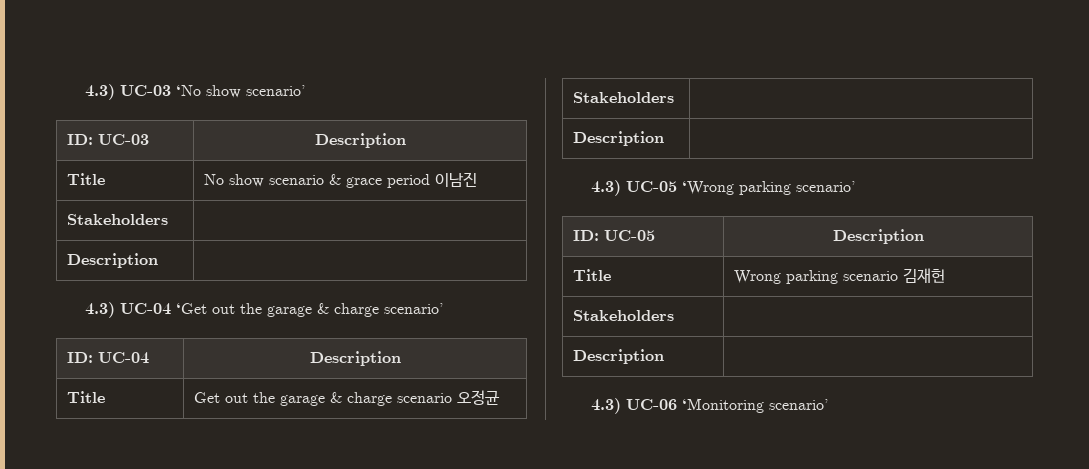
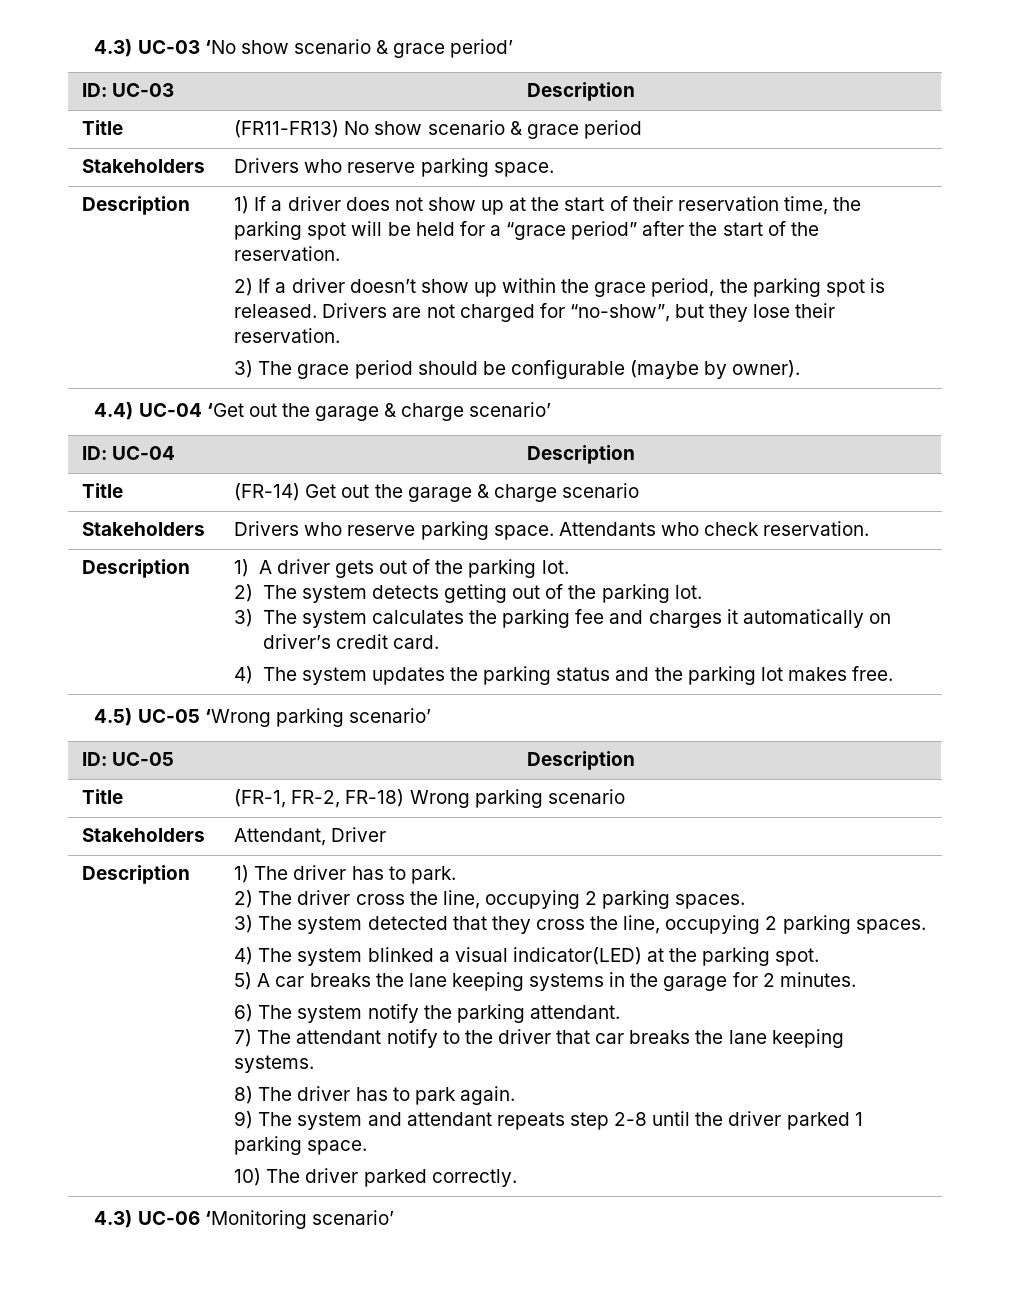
- 4.3) UC-03 ‘No show scenario’
+ 4.3) UC-03 ‘No show scenario & grace period’
- Title | No show scenario & grace period 이남진
- Stakeholders |
- Description |
- 4.3) UC-04 ‘Get out the garage & charge scenario’
+ Title | (FR11-FR13) No show scenario & grace period
+ Stakeholders | Drivers who reserve parking space.
+ Description | 1) If a driver does not show up at the start of their reservation time, the parking spot will be held for a “grace period” after the start of the reservation.
+ 2) If a driver doesn’t show up within the grace period, the parking spot is released. Drivers are not charged for “no-show”, but they lose their reservation.
+ 3) The grace period should be configurable (maybe by owner).
+ 4.4) UC-04 ‘Get out the garage & charge scenario’
- Title | Get out the garage & charge scenario 오정균
- Stakeholders |
- Description |
- 4.3) UC-05 ‘Wrong parking scenario’
+ Title | (FR-14) Get out the garage & charge scenario
+ Stakeholders | Drivers who reserve parking space. Attendants who check reservation.
+ Description | 1) A driver gets out of the parking lot.
+ 2) The system detects getting out of the parking lot.
+ 3) The system calculates the parking fee and charges it automatically on driver’s credit card.
+ 4) The system updates the parking status and the parking lot makes free.
+ 4.5) UC-05 ‘Wrong parking scenario’
- Title | Wrong parking scenario 김재헌
- Stakeholders |
- Description |
+ Title | (FR-1, FR-2, FR-18) Wrong parking scenario
+ Stakeholders | Attendant, Driver
+ Description | 1) The driver has to park.
+ 2) The driver cross the line, occupying 2 parking spaces.
+ 3) The system detected that they cross the line, occupying 2 parking spaces.
+ 4) The system blinked a visual indicator(LED) at the parking spot.
+ 5) A car breaks the lane keeping systems in the garage for 2 minutes.
+ 6) The system notify the parking attendant.
+ 7) The attendant notify to the driver that car breaks the lane keeping systems.
+ 8) The driver has to park again.
+ 9) The system and attendant repeats step 2-8 until the driver parked 1 parking space.
+ 10) The driver parked correctly.

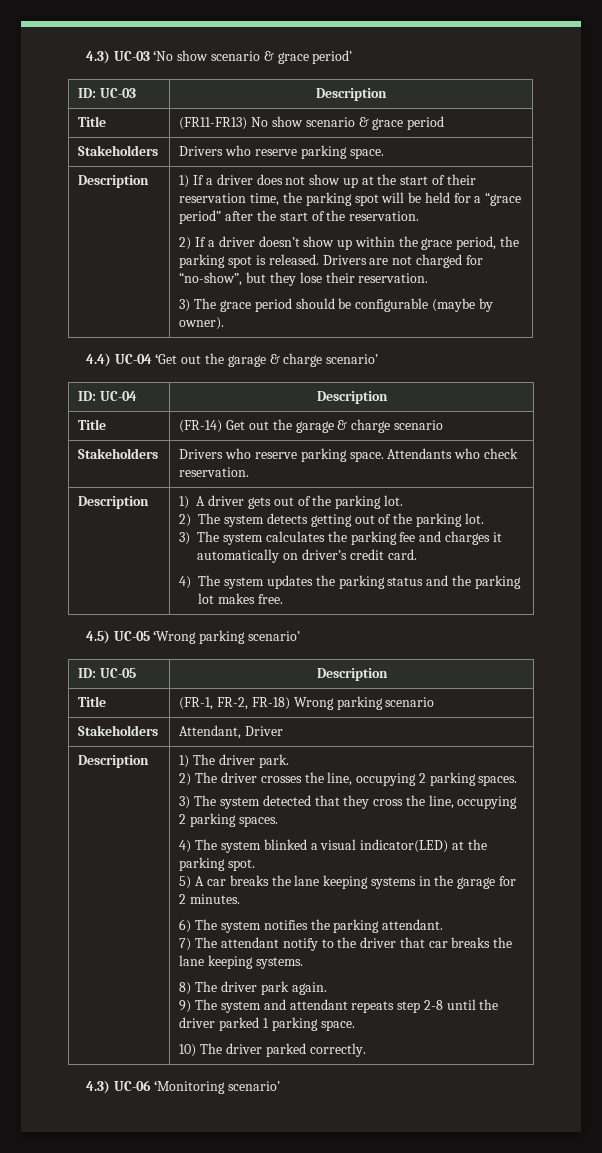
- 1) The driver has to park.
+ 1) The driver park.
- 2) The driver cross the line, occupying 2 parking spaces.
+ 2) The driver crosses the line, occupying 2 parking spaces.
- 6) The system notify the parking attendant.
+ 6) The system notifies the parking attendant.
- 8) The driver has to park again.
+ 8) The driver park again.

